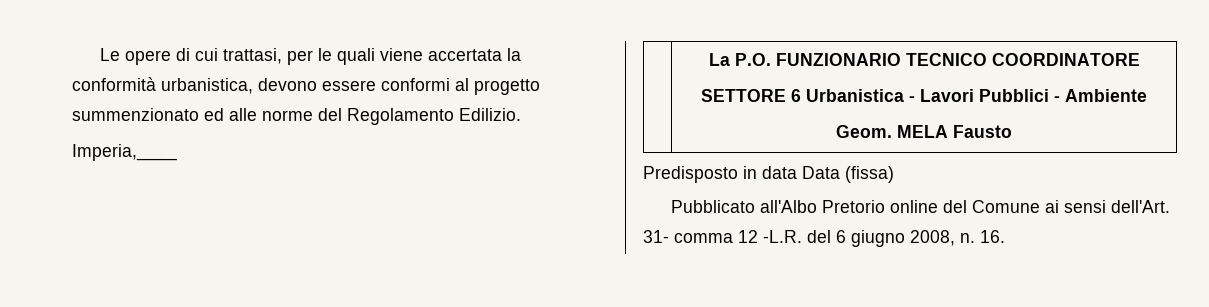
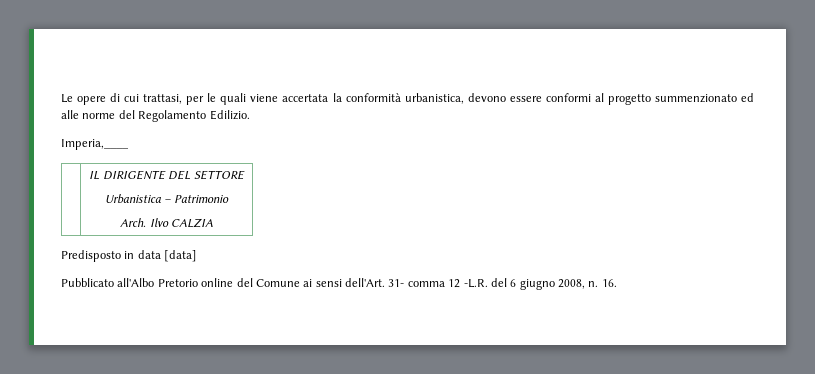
- | La P.O. FUNZIONARIO TECNICO COORDINATORE
- SETTORE 6 Urbanistica - Lavori Pubblici - Ambiente
- Geom. MELA Fausto
+ | IL DIRIGENTE DEL SETTORE
+ Urbanistica – Patrimonio
+ Arch. Ilvo CALZIA
- Predisposto in data Data (fissa)
+ Predisposto in data [data]

